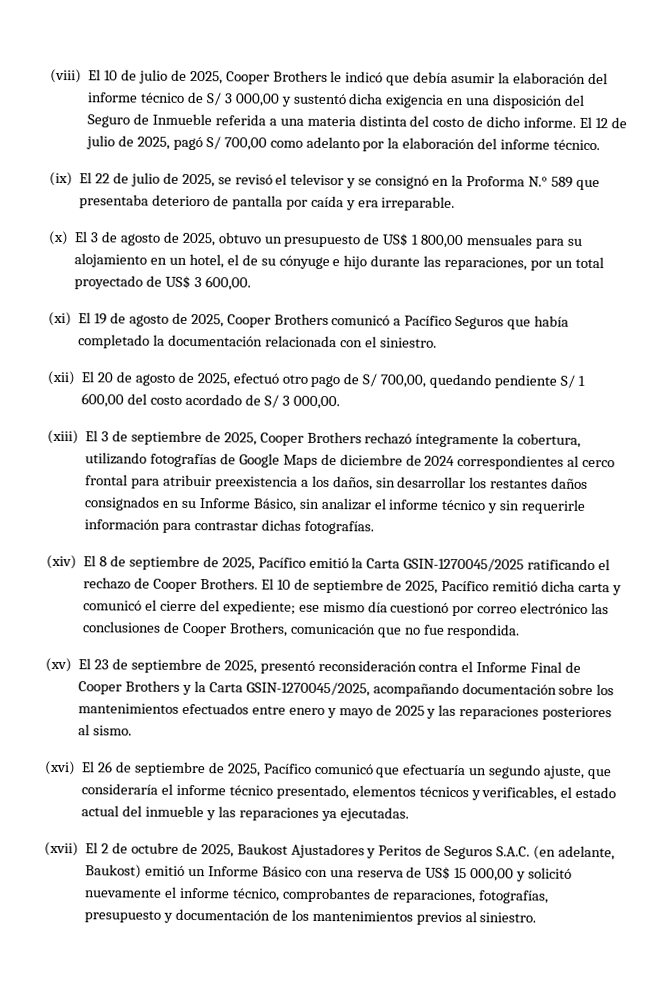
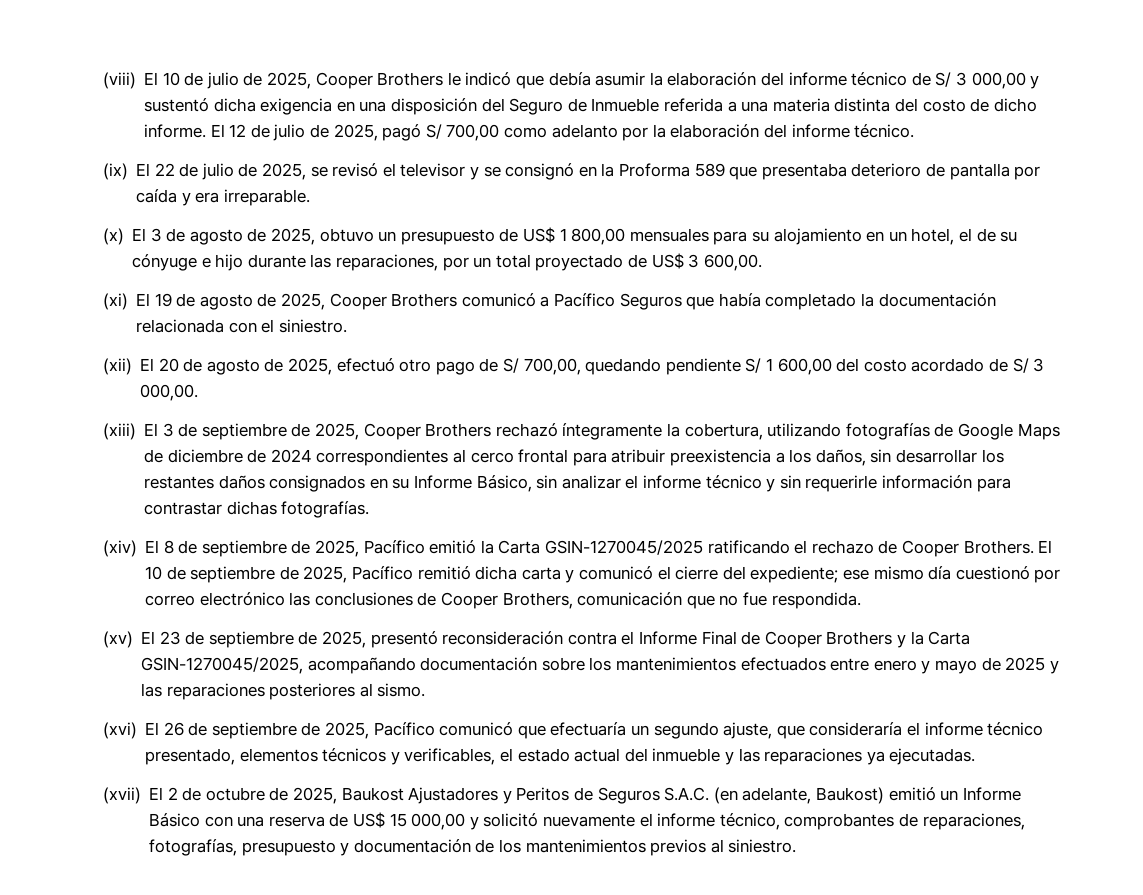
- (ix) El 22 de julio de 2025, se revisó el televisor y se consignó en la Proforma N.° 589 que presentaba deterioro de pantalla por caída y era irreparable.
+ (ix) El 22 de julio de 2025, se revisó el televisor y se consignó en la Proforma 589 que presentaba deterioro de pantalla por caída y era irreparable.

